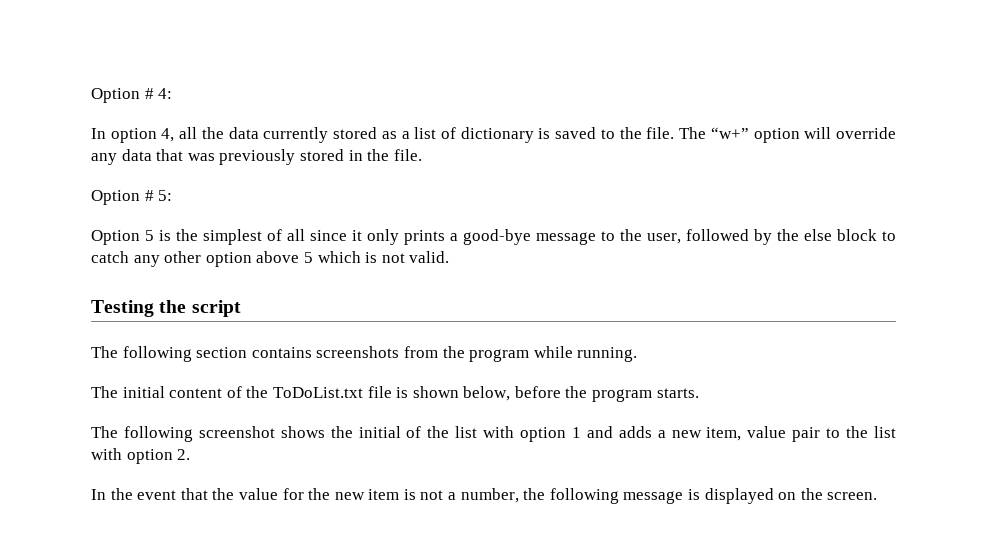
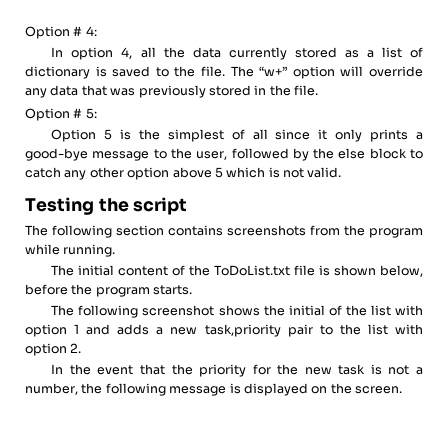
- The following screenshot shows the initial of the list with option 1 and adds a new item, value pair to the list with option 2.
+ The following screenshot shows the initial of the list with option 1 and adds a new task,priority pair to the list with option 2.
- In the event that the value for the new item is not a number, the following message is displayed on the screen.
+ In the event that the priority for the new task is not a number, the following message is displayed on the screen.

